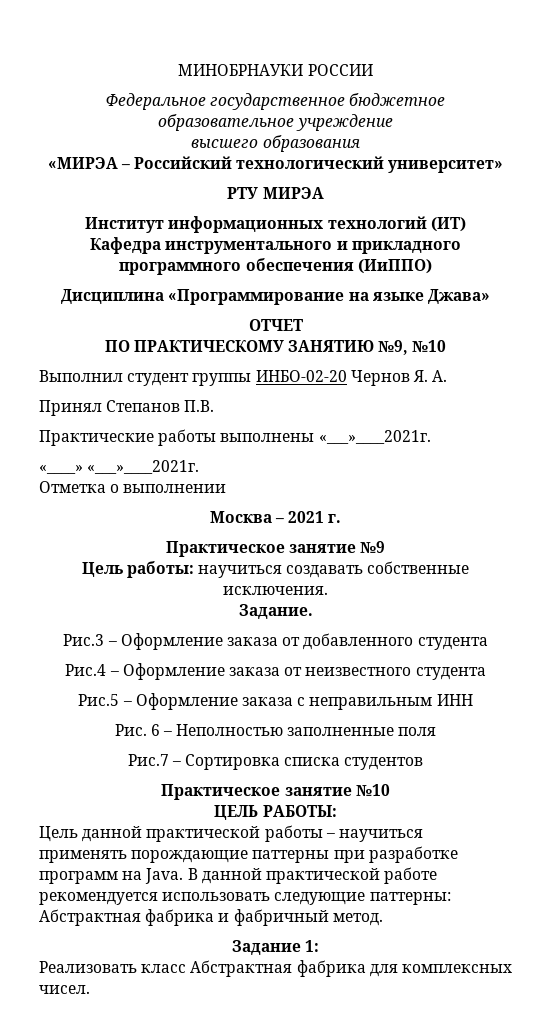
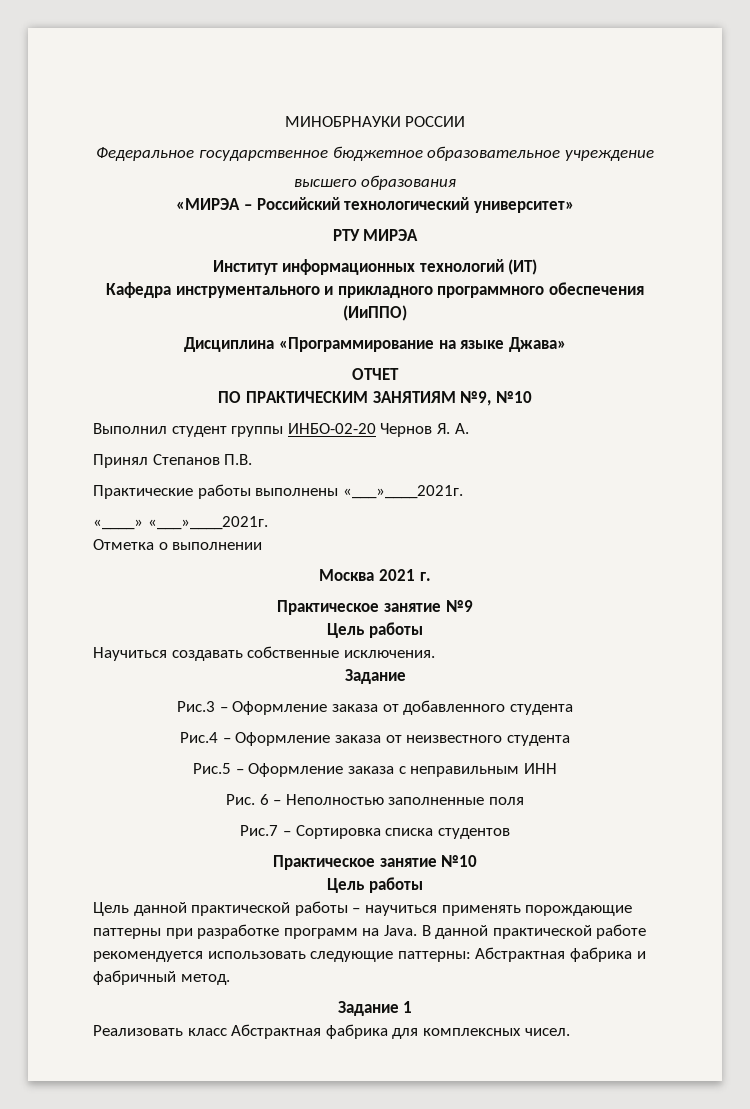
- ПО ПРАКТИЧЕСКОМУ ЗАНЯТИЮ №9, №10
+ ПО ПРАКТИЧЕСКИМ ЗАНЯТИЯМ №9, №10
- Москва – 2021 г.
+ Москва 2021 г.
  Практическое занятие №9
- Цель работы: научиться создавать собственные исключения.
- Задание.
+ Цель работы
+ Научиться создавать собственные исключения.
+ Задание
  Практическое занятие №10
- ЦЕЛЬ РАБОТЫ:
+ Цель работы
- Задание 1:
+ Задание 1

